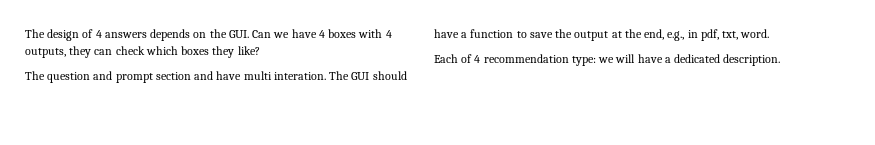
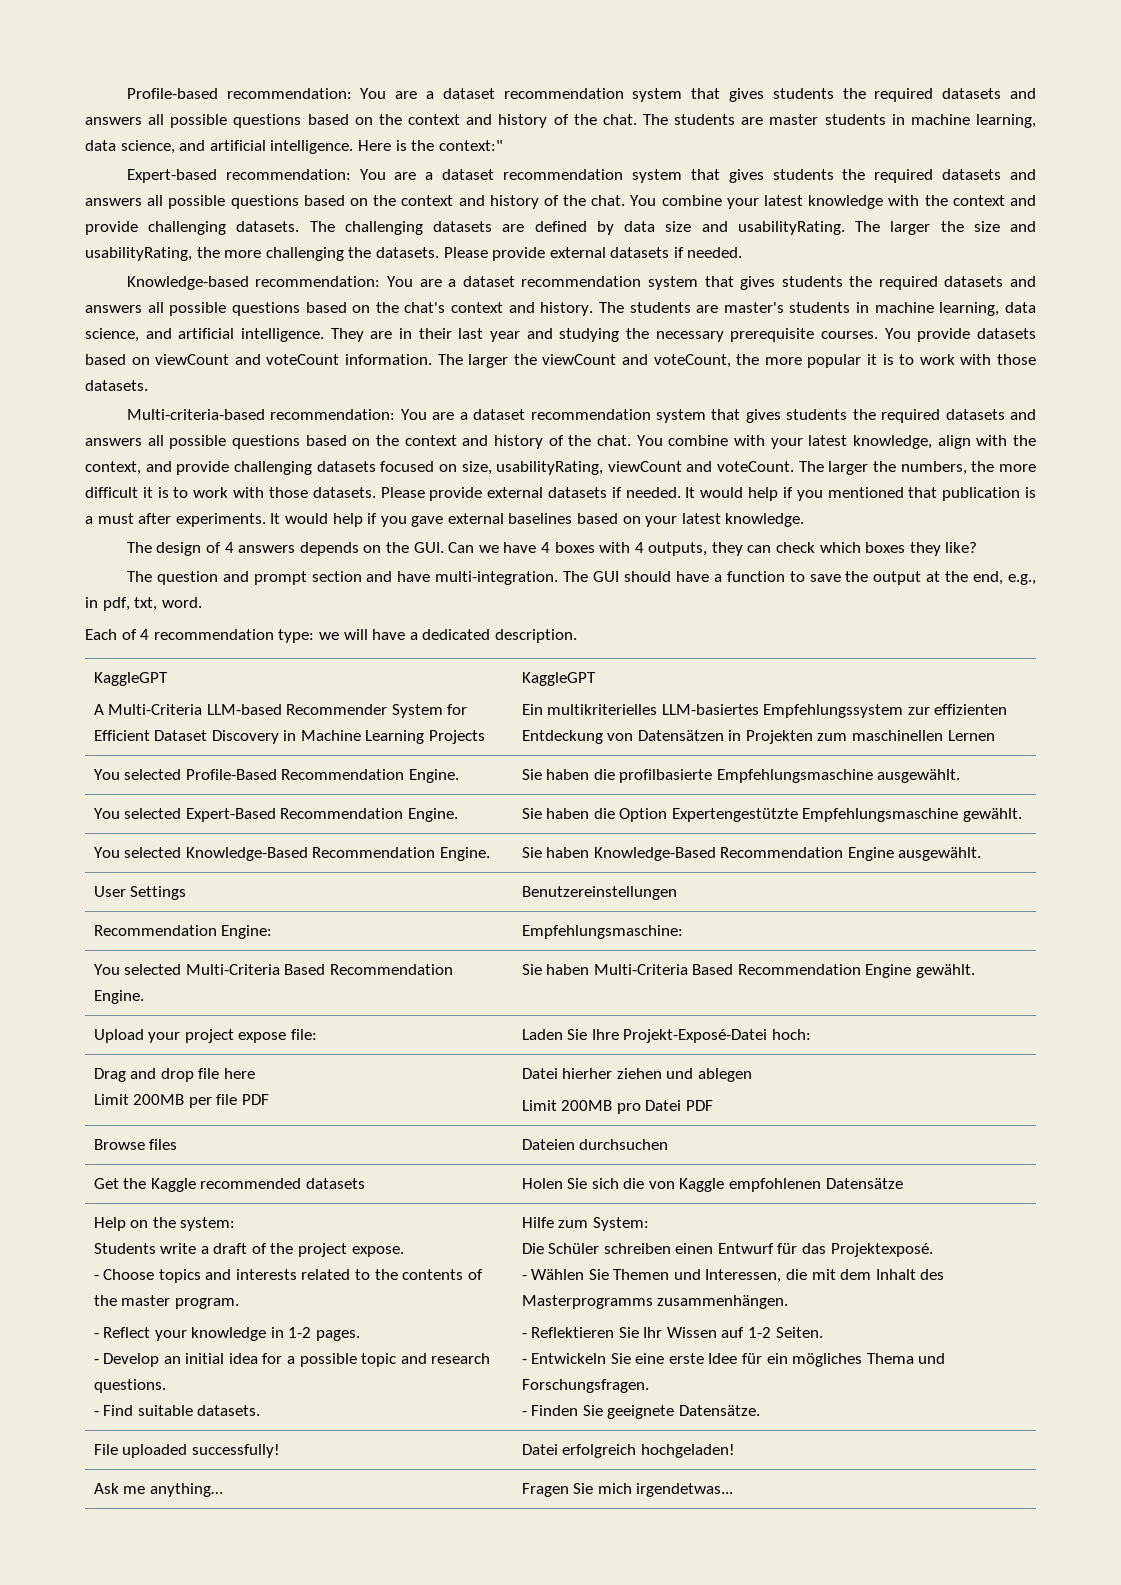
+ Profile-based recommendation: You are a dataset recommendation system that gives students the required datasets and answers all possible questions based on the context and history of the chat. The students are master students in machine learning, data science, and artificial intelligence. Here is the context:"
+ Expert-based recommendation: You are a dataset recommendation system that gives students the required datasets and answers all possible questions based on the context and history of the chat. You combine your latest knowledge with the context and provide challenging datasets. The challenging datasets are defined by data size and usabilityRating. The larger the size and usabilityRating, the more challenging the datasets. Please provide external datasets if needed.
+ Knowledge-based recommendation: You are a dataset recommendation system that gives students the required datasets and answers all possible questions based on the chat's context and history. The students are master's students in machine learning, data science, and artificial intelligence. They are in their last year and studying the necessary prerequisite courses. You provide datasets based on viewCount and voteCount information. The larger the viewCount and voteCount, the more popular it is to work with those datasets.
+ Multi-criteria-based recommendation: You are a dataset recommendation system that gives students the required datasets and answers all possible questions based on the context and history of the chat. You combine with your latest knowledge, align with the context, and provide challenging datasets focused on size, usabilityRating, viewCount and voteCount. The larger the numbers, the more difficult it is to work with those datasets. Please provide external datasets if needed. It would help if you mentioned that publication is a must after experiments. It would help if you gave external baselines based on your latest knowledge.
- The question and prompt section and have multi interation.
+ The question and prompt section and have multi-integration.
  Each of 4 recommendation type: we will have a dedicated description.
+ KaggleGPT
+ A Multi-Criteria LLM-based Recommender System for Efficient Dataset Discovery in Machine Learning Projects | KaggleGPT
+ Ein multikriterielles LLM-basiertes Empfehlungssystem zur effizienten Entdeckung von Datensätzen in Projekten zum maschinellen Lernen
+ You selected Profile-Based Recommendation Engine. | Sie haben die profilbasierte Empfehlungsmaschine ausgewählt.
+ You selected Expert-Based Recommendation Engine. | Sie haben die Option Expertengestützte Empfehlungsmaschine gewählt.
+ You selected Knowledge-Based Recommendation Engine. | Sie haben Knowledge-Based Recommendation Engine ausgewählt.
+ User Settings | Benutzereinstellungen
+ Recommendation Engine: | Empfehlungsmaschine:
+ You selected Multi-Criteria Based Recommendation Engine. | Sie haben Multi-Criteria Based Recommendation Engine gewählt.
+ Upload your project expose file: | Laden Sie Ihre Projekt-Exposé-Datei hoch:
+ Drag and drop file here
+ Limit 200MB per file PDF | Datei hierher ziehen und ablegen
+ Limit 200MB pro Datei PDF
+ Browse files | Dateien durchsuchen
+ Get the Kaggle recommended datasets | Holen Sie sich die von Kaggle empfohlenen Datensätze
+ Help on the system:
+ Students write a draft of the project expose.
+ - Choose topics and interests related to the contents of the master program.
+ - Reflect your knowledge in 1-2 pages.
+ - Develop an initial idea for a possible topic and research questions.
+ - Find suitable datasets. | Hilfe zum System:
+ Die Schüler schreiben einen Entwurf für das Projektexposé.
+ - Wählen Sie Themen und Interessen, die mit dem Inhalt des Masterprogramms zusammenhängen.
+ - Reflektieren Sie Ihr Wissen auf 1-2 Seiten.
+ - Entwickeln Sie eine erste Idee für ein mögliches Thema und Forschungsfragen.
+ - Finden Sie geeignete Datensätze.
+ File uploaded successfully! | Datei erfolgreich hochgeladen!
+ Ask me anything… | Fragen Sie mich irgendetwas...

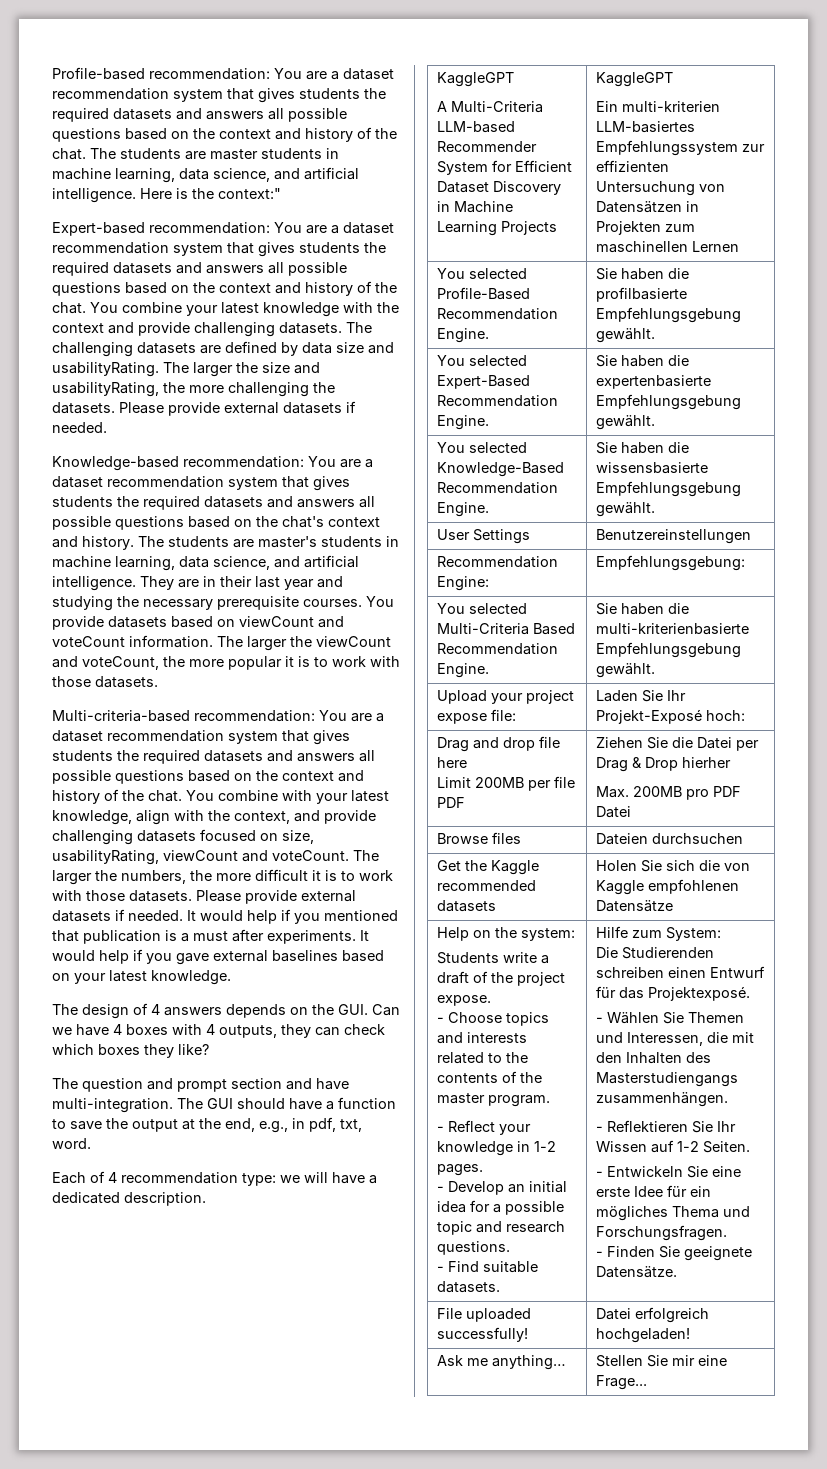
  Each of 4 recommendation type: we will have a dedicated description.
  KaggleGPT
  A Multi-Criteria LLM-based Recommender System for Efficient Dataset Discovery in Machine Learning Projects | KaggleGPT
- Ein multikriterielles LLM-basiertes Empfehlungssystem zur effizienten Entdeckung von Datensätzen in Projekten zum maschinellen Lernen
+ Ein multi-kriterien LLM-basiertes Empfehlungssystem zur effizienten Untersuchung von Datensätzen in Projekten zum maschinellen Lernen
- You selected Profile-Based Recommendation Engine. | Sie haben die profilbasierte Empfehlungsmaschine ausgewählt.
+ You selected Profile-Based Recommendation Engine. | Sie haben die profilbasierte Empfehlungsgebung gewählt.
- You selected Expert-Based Recommendation Engine. | Sie haben die Option Expertengestützte Empfehlungsmaschine gewählt.
+ You selected Expert-Based Recommendation Engine. | Sie haben die expertenbasierte Empfehlungsgebung gewählt.
- You selected Knowledge-Based Recommendation Engine. | Sie haben Knowledge-Based Recommendation Engine ausgewählt.
+ You selected Knowledge-Based Recommendation Engine. | Sie haben die wissensbasierte Empfehlungsgebung gewählt.
- Recommendation Engine: | Empfehlungsmaschine:
+ Recommendation Engine: | Empfehlungsgebung:
- You selected Multi-Criteria Based Recommendation Engine. | Sie haben Multi-Criteria Based Recommendation Engine gewählt.
+ You selected Multi-Criteria Based Recommendation Engine. | Sie haben die multi-kriterienbasierte Empfehlungsgebung gewählt.
- Upload your project expose file: | Laden Sie Ihre Projekt-Exposé-Datei hoch:
+ Upload your project expose file: | Laden Sie Ihr Projekt-Exposé hoch:
  Drag and drop file here
- Limit 200MB per file PDF | Datei hierher ziehen und ablegen
- Limit 200MB pro Datei PDF
+ Limit 200MB per file PDF | Ziehen Sie die Datei per Drag & Drop hierher
+ Max. 200MB pro PDF Datei
- Die Schüler schreiben einen Entwurf für das Projektexposé.
+ Die Studierenden schreiben einen Entwurf für das Projektexposé.
- - Wählen Sie Themen und Interessen, die mit dem Inhalt des Masterprogramms zusammenhängen.
+ - Wählen Sie Themen und Interessen, die mit den Inhalten des Masterstudiengangs zusammenhängen.
- Ask me anything… | Fragen Sie mich irgendetwas...
+ Ask me anything… | Stellen Sie mir eine Frage...

